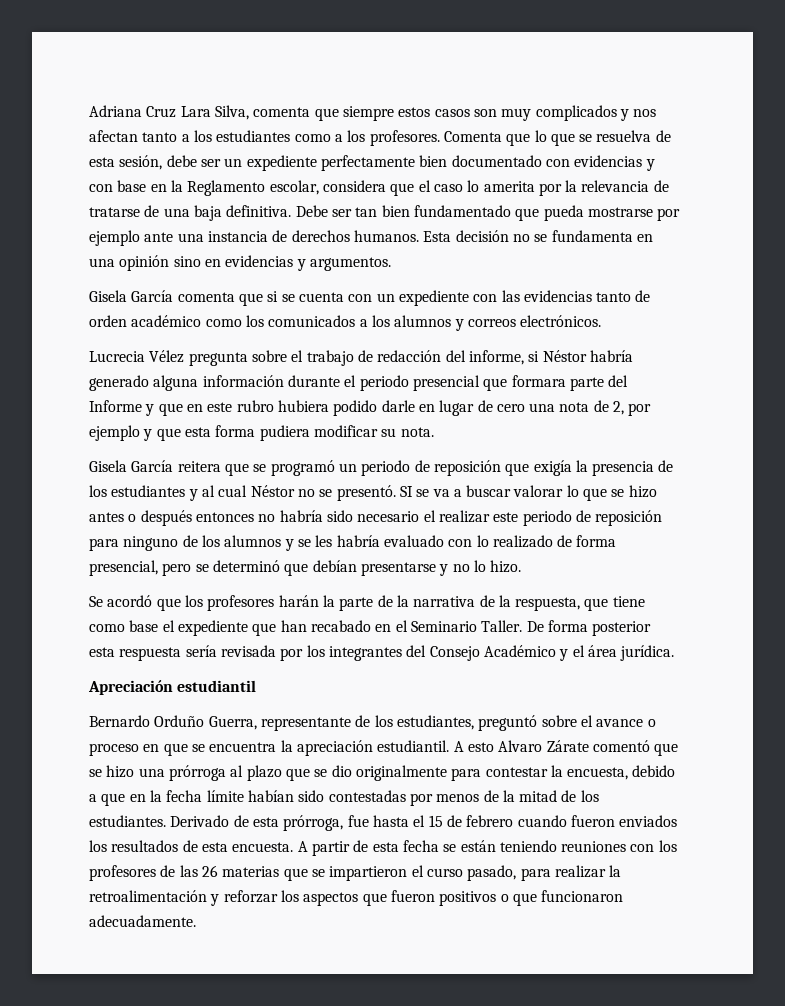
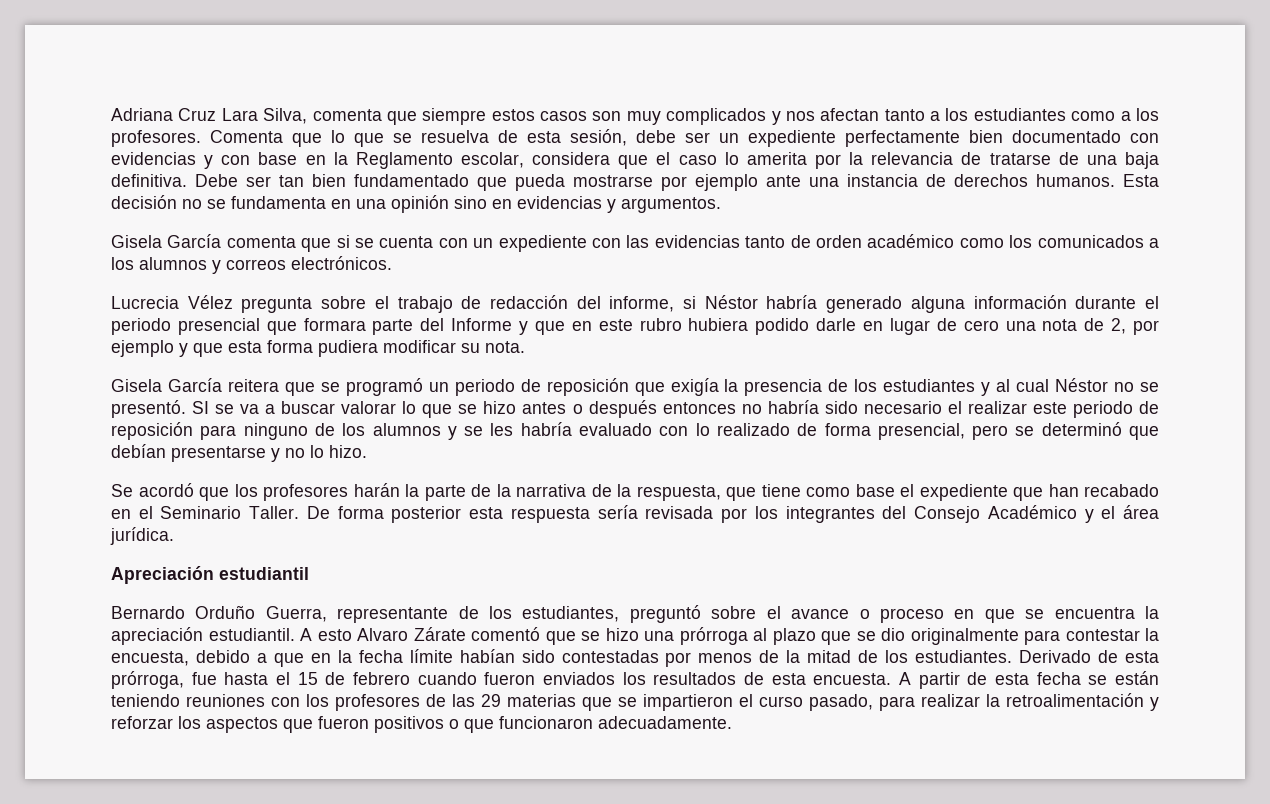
- A partir de esta fecha se están teniendo reuniones con los profesores de las 26 materias que se impartieron el curso pasado, para realizar la retroalimentación y reforzar los aspectos que fueron positivos o que funcionaron adecuadamente.
+ A partir de esta fecha se están teniendo reuniones con los profesores de las 29 materias que se impartieron el curso pasado, para realizar la retroalimentación y reforzar los aspectos que fueron positivos o que funcionaron adecuadamente.

